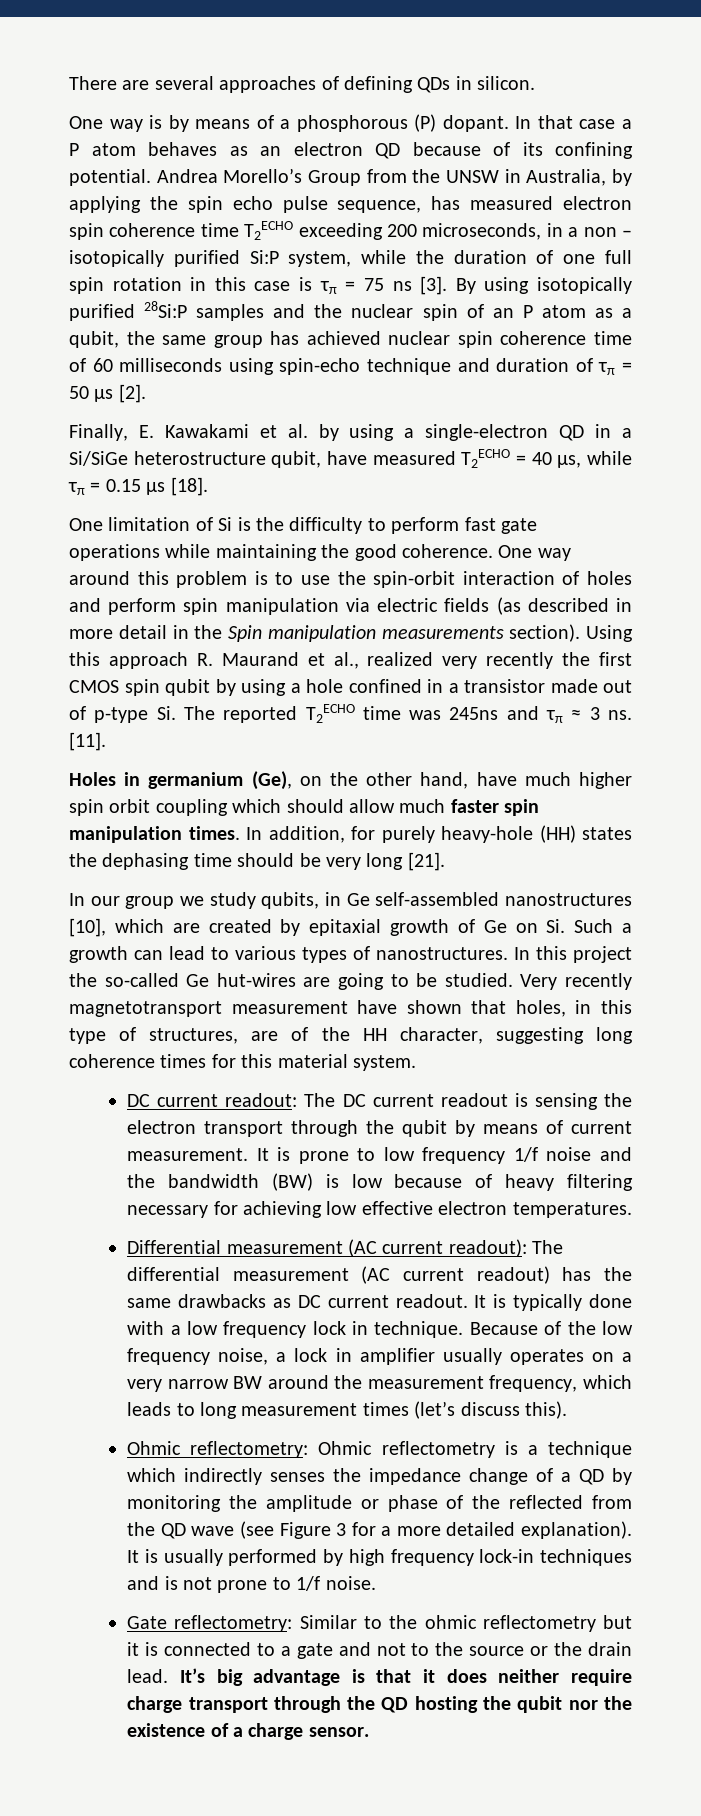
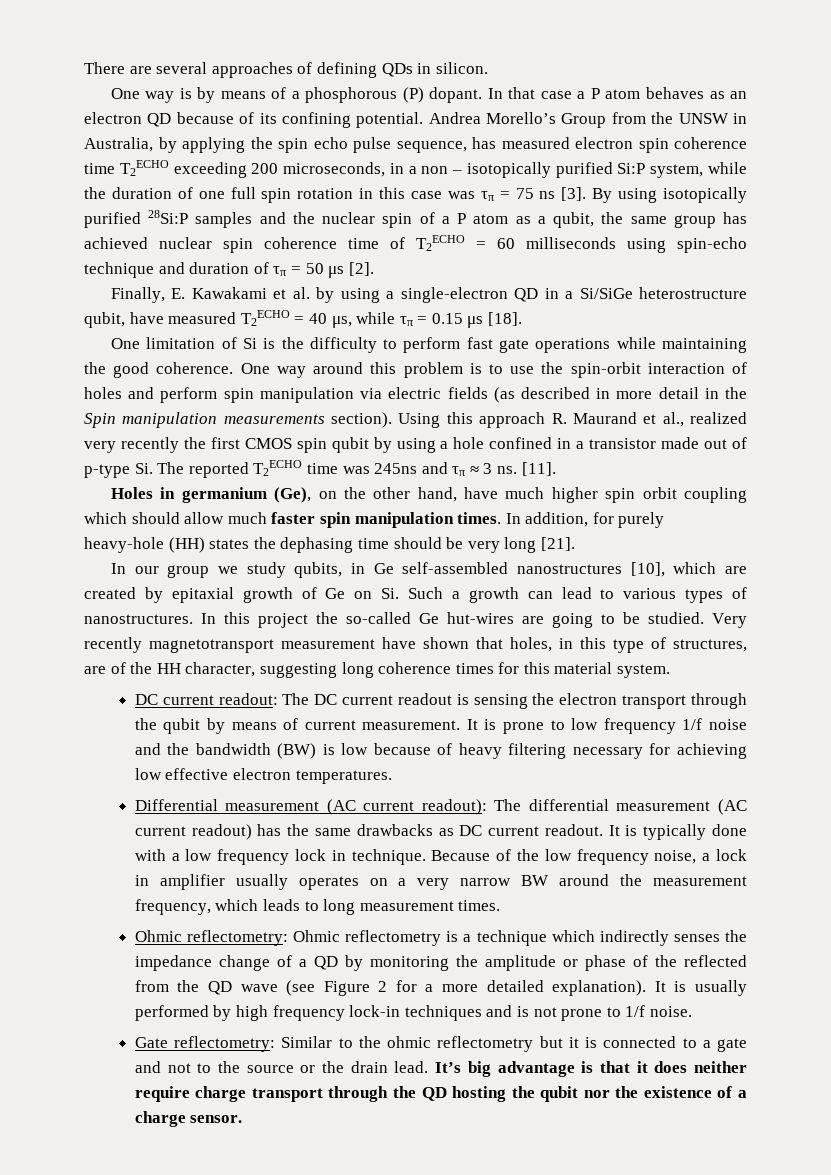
- Andrea Morello’s Group from the UNSW in Australia, by applying the spin echo pulse sequence, has measured electron spin coherence time T2ECHO exceeding 200 microseconds, in a non – isotopically purified Si:P system, while the duration of one full spin rotation in this case is τπ = 75 ns [3].
+ Andrea Morello’s Group from the UNSW in Australia, by applying the spin echo pulse sequence, has measured electron spin coherence time T2ECHO exceeding 200 microseconds, in a non – isotopically purified Si:P system, while the duration of one full spin rotation in this case was τπ = 75 ns [3].
- By using isotopically purified 28Si:P samples and the nuclear spin of an P atom as a qubit, the same group has achieved nuclear spin coherence time of 60 milliseconds using spin-echo technique and duration of τπ = 50 μs [2].
+ By using isotopically purified 28Si:P samples and the nuclear spin of a P atom as a qubit, the same group has achieved nuclear spin coherence time of T2ECHO = 60 milliseconds using spin-echo technique and duration of τπ = 50 μs [2].
- Because of the low frequency noise, a lock in amplifier usually operates on a very narrow BW around the measurement frequency, which leads to long measurement times (let’s discuss this).
+ Because of the low frequency noise, a lock in amplifier usually operates on a very narrow BW around the measurement frequency, which leads to long measurement times.
- Ohmic reflectometry: Ohmic reflectometry is a technique which indirectly senses the impedance change of a QD by monitoring the amplitude or phase of the reflected from the QD wave (see Figure 3 for a more detailed explanation).
+ Ohmic reflectometry: Ohmic reflectometry is a technique which indirectly senses the impedance change of a QD by monitoring the amplitude or phase of the reflected from the QD wave (see Figure 2 for a more detailed explanation).

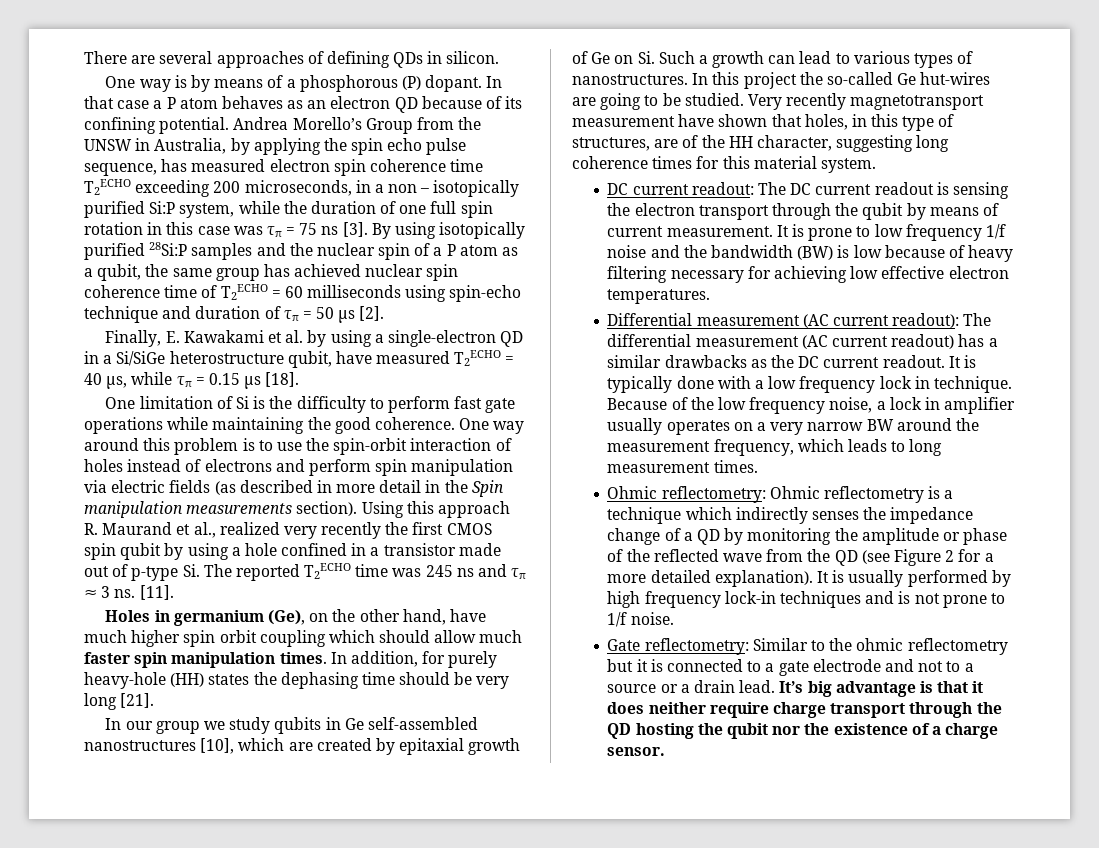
- One way around this problem is to use the spin-orbit interaction of holes and perform spin manipulation via electric fields (as described in more detail in the Spin manipulation measurements section).
+ One way around this problem is to use the spin-orbit interaction of holes instead of electrons and perform spin manipulation via electric fields (as described in more detail in the Spin manipulation measurements section).
- Using this approach R. Maurand et al., realized very recently the first CMOS spin qubit by using a hole confined in a transistor made out of p-type Si. The reported T2ECHO time was 245ns and τπ ≈ 3 ns.
+ Using this approach R. Maurand et al., realized very recently the first CMOS spin qubit by using a hole confined in a transistor made out of p-type Si. The reported T2ECHO time was 245 ns and τπ ≈ 3 ns.
- In our group we study qubits, in Ge self-assembled nanostructures [10], which are created by epitaxial growth of Ge on Si. Such a growth can lead to various types of nanostructures.
+ In our group we study qubits in Ge self-assembled nanostructures [10], which are created by epitaxial growth of Ge on Si. Such a growth can lead to various types of nanostructures.
- Differential measurement (AC current readout): The differential measurement (AC current readout) has the same drawbacks as DC current readout.
+ Differential measurement (AC current readout): The differential measurement (AC current readout) has a similar drawbacks as the DC current readout.
- Ohmic reflectometry: Ohmic reflectometry is a technique which indirectly senses the impedance change of a QD by monitoring the amplitude or phase of the reflected from the QD wave (see Figure 2 for a more detailed explanation).
+ Ohmic reflectometry: Ohmic reflectometry is a technique which indirectly senses the impedance change of a QD by monitoring the amplitude or phase of the reflected wave from the QD (see Figure 2 for a more detailed explanation).
- Gate reflectometry: Similar to the ohmic reflectometry but it is connected to a gate and not to the source or the drain lead.
+ Gate reflectometry: Similar to the ohmic reflectometry but it is connected to a gate electrode and not to a source or a drain lead.

